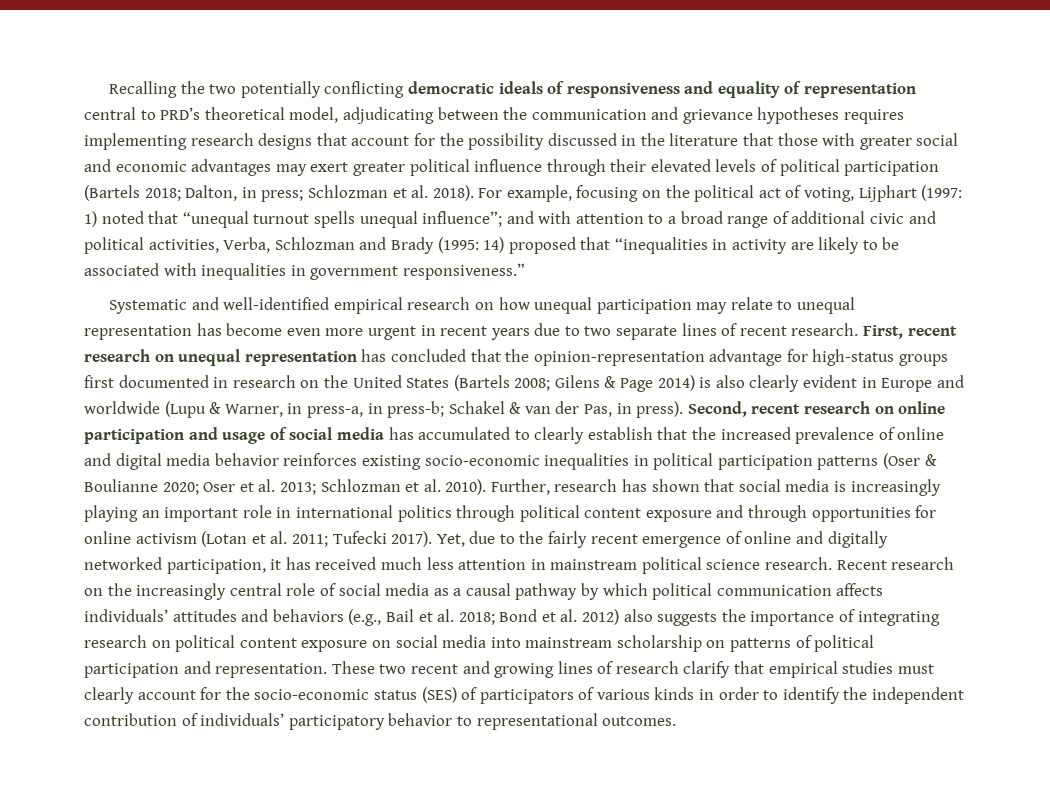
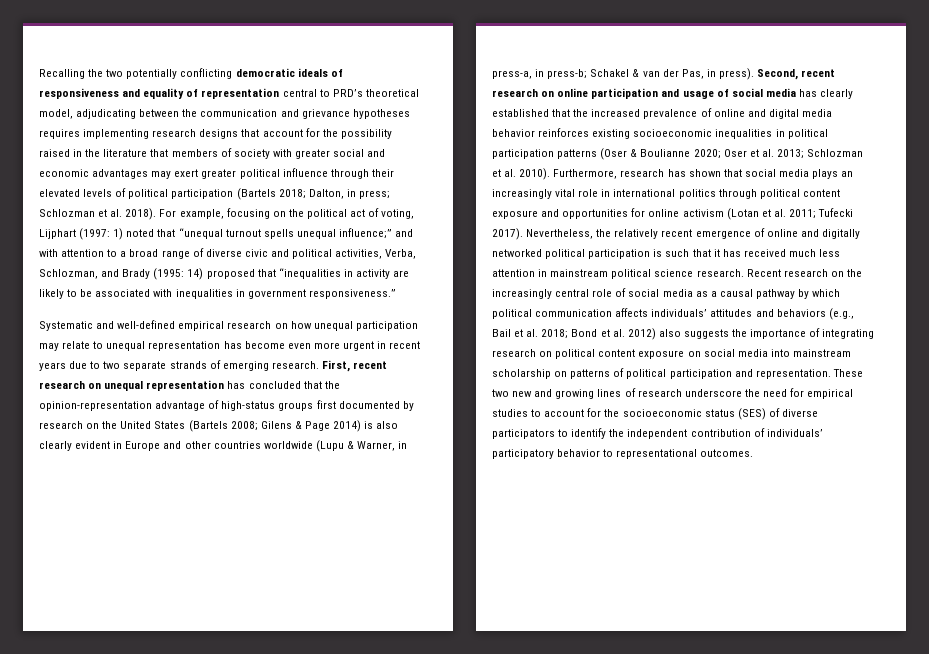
- Recalling the two potentially conflicting democratic ideals of responsiveness and equality of representation central to PRD’s theoretical model, adjudicating between the communication and grievance hypotheses requires implementing research designs that account for the possibility discussed in the literature that those with greater social and economic advantages may exert greater political influence through their elevated levels of political participation (Bartels 2018;
+ Recalling the two potentially conflicting democratic ideals of responsiveness and equality of representation central to PRD’s theoretical model, adjudicating between the communication and grievance hypotheses requires implementing research designs that account for the possibility raised in the literature that members of society with greater social and economic advantages may exert greater political influence through their elevated levels of political participation (Bartels 2018;
- For example, focusing on the political act of voting, Lijphart (1997: 1) noted that “unequal turnout spells unequal influence”; and with attention to a broad range of additional civic and political activities, Verba, Schlozman and Brady (1995: 14) proposed that “inequalities in activity are likely to be associated with inequalities in government responsiveness.”
+ For example, focusing on the political act of voting, Lijphart (1997: 1) noted that “unequal turnout spells unequal influence;” and with attention to a broad range of diverse civic and political activities, Verba, Schlozman, and Brady (1995: 14) proposed that “inequalities in activity are likely to be associated with inequalities in government responsiveness.”
- Systematic and well-identified empirical research on how unequal participation may relate to unequal representation has become even more urgent in recent years due to two separate lines of recent research.
+ Systematic and well-defined empirical research on how unequal participation may relate to unequal representation has become even more urgent in recent years due to two separate strands of emerging research.
- First, recent research on unequal representation has concluded that the opinion-representation advantage for high-status groups first documented in research on the United States (Bartels 2008; Gilens & Page 2014) is also clearly evident in Europe and worldwide (Lupu & Warner, in press-a, in press-b; Schakel & van der Pas, in press).
+ First, recent research on unequal representation has concluded that the opinion-representation advantage of high-status groups first documented by research on the United States (Bartels 2008; Gilens & Page 2014) is also clearly evident in Europe and other countries worldwide (Lupu & Warner, in press-a, in press-b; Schakel & van der Pas, in press).
- Second, recent research on online participation and usage of social media has accumulated to clearly establish that the increased prevalence of online and digital media behavior reinforces existing socio-economic inequalities in political participation patterns (Oser & Boulianne 2020; Oser et al. 2013; Schlozman et al. 2010).
+ Second, recent research on online participation and usage of social media has clearly established that the increased prevalence of online and digital media behavior reinforces existing socioeconomic inequalities in political participation patterns (Oser & Boulianne 2020; Oser et al. 2013; Schlozman et al. 2010).
- Further, research has shown that social media is increasingly playing an important role in international politics through political content exposure and through opportunities for online activism (Lotan et al. 2011; Tufecki 2017).
+ Furthermore, research has shown that social media plays an increasingly vital role in international politics through political content exposure and opportunities for online activism (Lotan et al. 2011; Tufecki 2017).
- Yet, due to the fairly recent emergence of online and digitally networked participation, it has received much less attention in mainstream political science research.
+ Nevertheless, the relatively recent emergence of online and digitally networked political participation is such that it has received much less attention in mainstream political science research.
- These two recent and growing lines of research clarify that empirical studies must clearly account for the socio-economic status (SES) of participators of various kinds in order to identify the independent contribution of individuals’ participatory behavior to representational outcomes.
+ These two new and growing lines of research underscore the need for empirical studies to account for the socioeconomic status (SES) of diverse participators to identify the independent contribution of individuals’ participatory behavior to representational outcomes.

